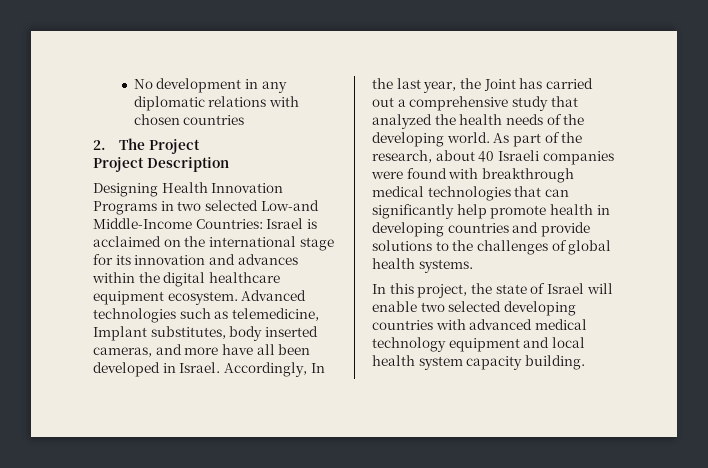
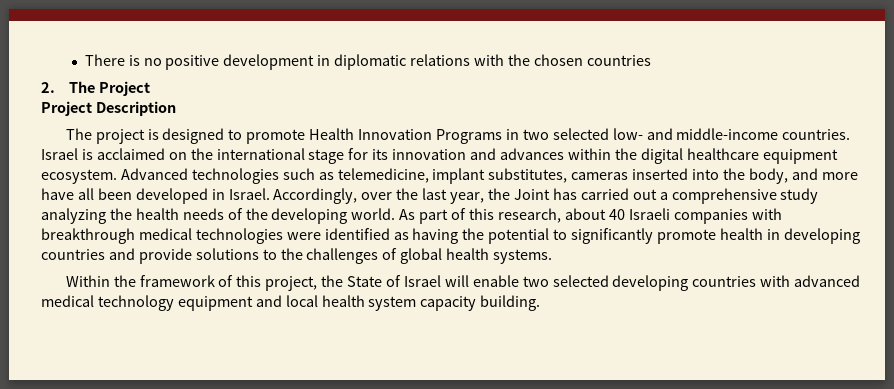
- No development in any diplomatic relations with chosen countries
+ There is no positive development in diplomatic relations with the chosen countries
- Designing Health Innovation Programs in two selected Low-and Middle-Income Countries: Israel is acclaimed on the international stage for its innovation and advances within the digital healthcare equipment ecosystem.
+ The project is designed to promote Health Innovation Programs in two selected low- and middle-income countries. Israel is acclaimed on the international stage for its innovation and advances within the digital healthcare equipment ecosystem.
- Advanced technologies such as telemedicine, Implant substitutes, body inserted cameras, and more have all been developed in Israel.
+ Advanced technologies such as telemedicine, implant substitutes, cameras inserted into the body, and more have all been developed in Israel.
- Accordingly, In the last year, the Joint has carried out a comprehensive study that analyzed the health needs of the developing world.
+ Accordingly, over the last year, the Joint has carried out a comprehensive study analyzing the health needs of the developing world.
- As part of the research, about 40 Israeli companies were found with breakthrough medical technologies that can significantly help promote health in developing countries and provide solutions to the challenges of global health systems.
+ As part of this research, about 40 Israeli companies with breakthrough medical technologies were identified as having the potential to significantly promote health in developing countries and provide solutions to the challenges of global health systems.
- In this project, the state of Israel will enable two selected developing countries with advanced medical technology equipment and local health system capacity building.
+ Within the framework of this project, the State of Israel will enable two selected developing countries with advanced medical technology equipment and local health system capacity building.

